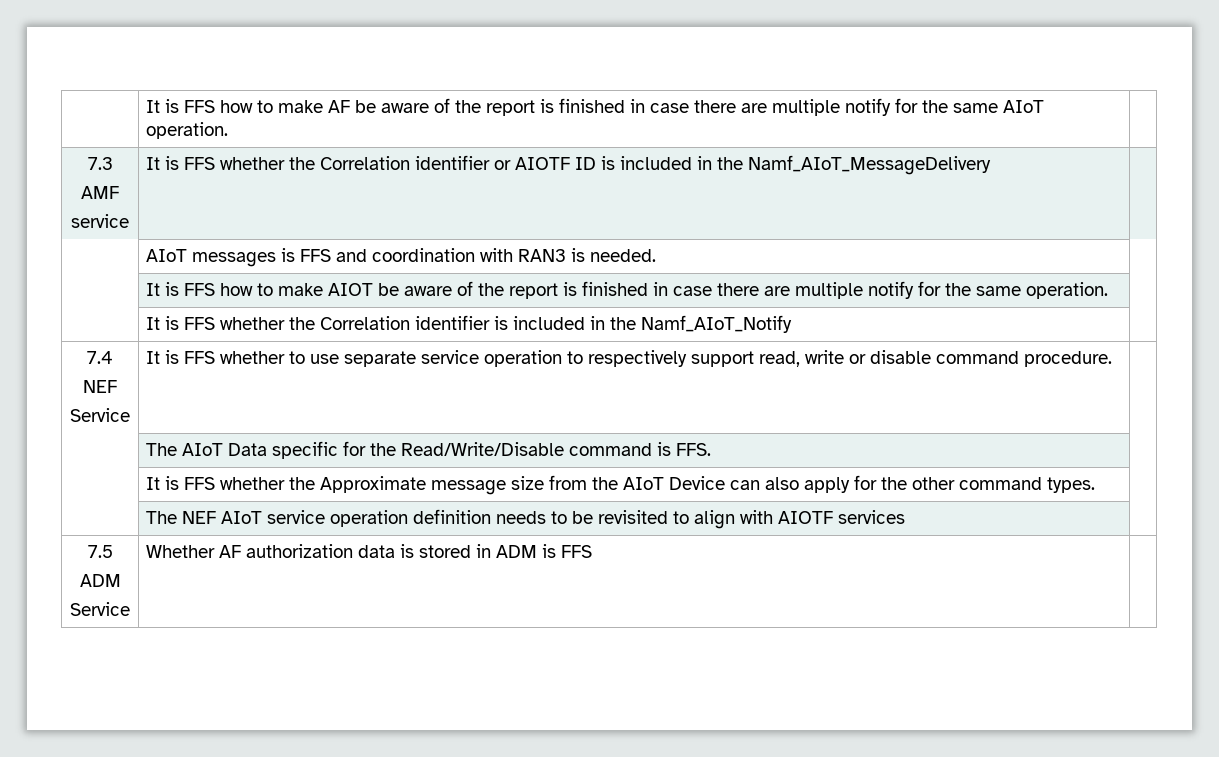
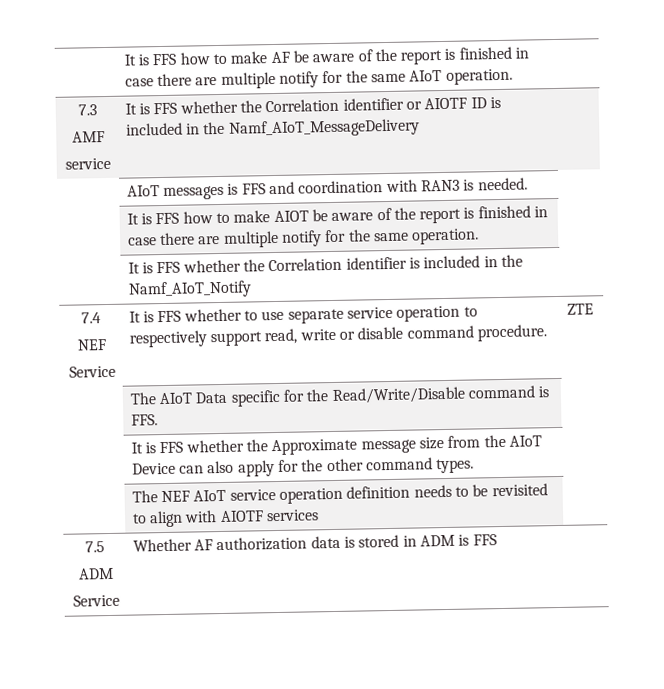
  7.4
  NEF
- Service | It is FFS whether to use separate service operation to respectively support read, write or disable command procedure. |
+ Service | It is FFS whether to use separate service operation to respectively support read, write or disable command procedure. | ZTE

